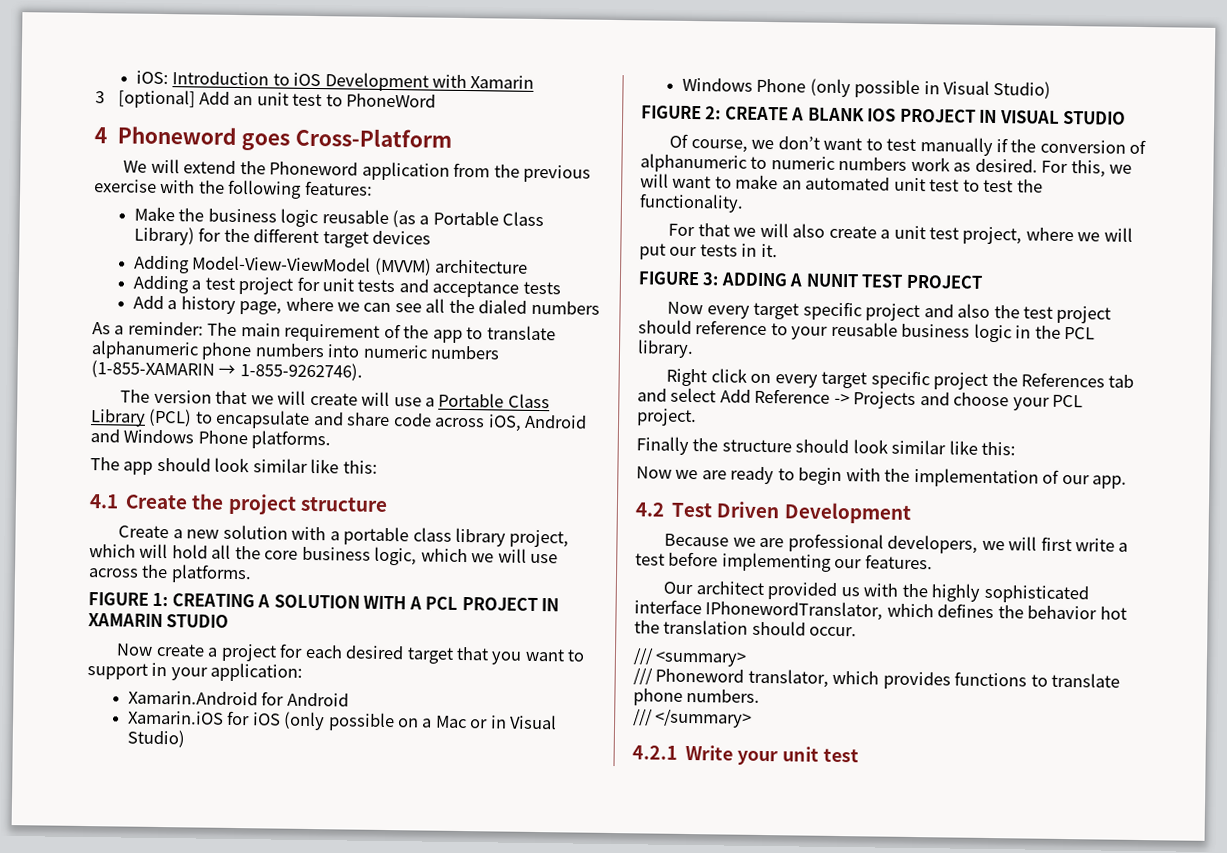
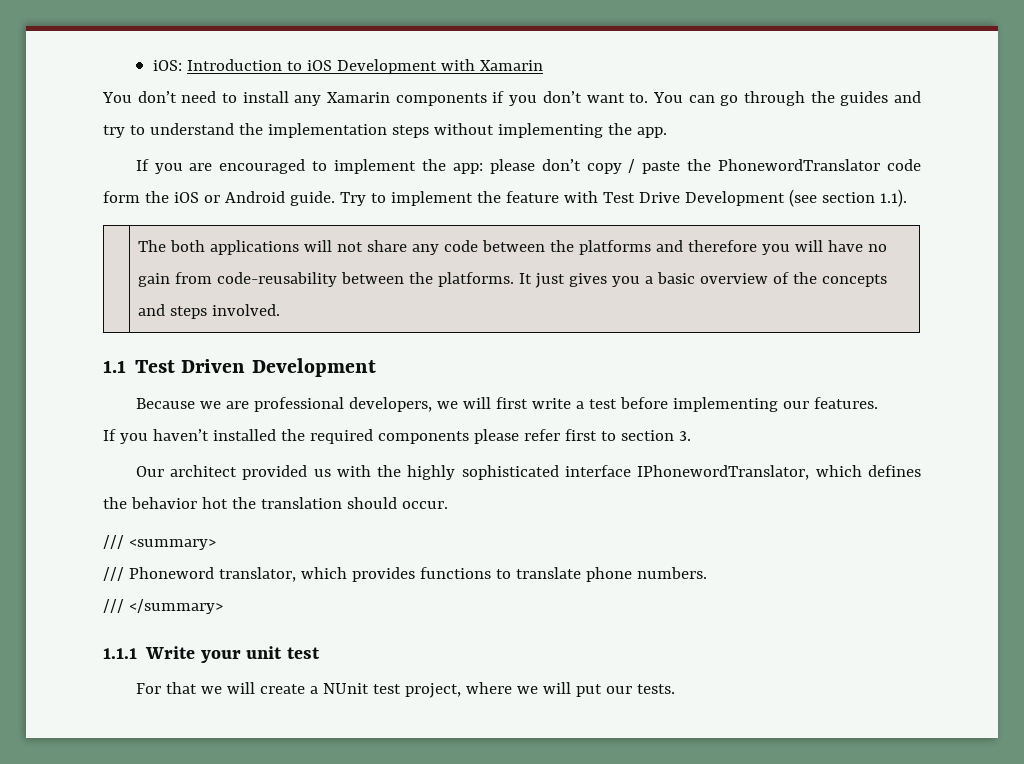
- 3 [optional] Add an unit test to PhoneWord
- 4 Phoneword goes Cross-Platform
- We will extend the Phoneword application from the previous exercise with the following features:
- Make the business logic reusable (as a Portable Class Library) for the different target devices
- Adding Model-View-ViewModel (MVVM) architecture
- Adding a test project for unit tests and acceptance tests
- Add a history page, where we can see all the dialed numbers
- As a reminder: The main requirement of the app to translate alphanumeric phone numbers into numeric numbers (1-855-XAMARIN → 1-855-9262746).
- The version that we will create will use a Portable Class Library (PCL) to encapsulate and share code across iOS, Android and Windows Phone platforms.
- The app should look similar like this:
- 4.1 Create the project structure
- Create a new solution with a portable class library project, which will hold all the core business logic, which we will use across the platforms.
- FIGURE 1: CREATING A SOLUTION WITH A PCL PROJECT IN XAMARIN STUDIO
- Now create a project for each desired target that you want to support in your application:
- Xamarin.Android for Android
- Xamarin.iOS for iOS (only possible on a Mac or in Visual Studio)
- Windows Phone (only possible in Visual Studio)
- FIGURE 2: CREATE A BLANK IOS PROJECT IN VISUAL STUDIO
- Of course, we don’t want to test manually if the conversion of alphanumeric to numeric numbers work as desired. For this, we will want to make an automated unit test to test the functionality.
- For that we will also create a unit test project, where we will put our tests in it.
- FIGURE 3: ADDING A NUNIT TEST PROJECT
- Now every target specific project and also the test project should reference to your reusable business logic in the PCL library.
- Right click on every target specific project the References tab and select Add Reference -> Projects and choose your PCL project.
- Finally the structure should look similar like this:
- Now we are ready to begin with the implementation of our app.
- 4.2 Test Driven Development
+ You don’t need to install any Xamarin components if you don’t want to. You can go through the guides and try to understand the implementation steps without implementing the app.
+ If you are encouraged to implement the app: please don’t copy / paste the PhonewordTranslator code form the iOS or Android guide. Try to implement the feature with Test Drive Development (see section 1.1).
+ | The both applications will not share any code between the platforms and therefore you will have no gain from code-reusability between the platforms. It just gives you a basic overview of the concepts and steps involved.
+ 1.1 Test Driven Development
+ If you haven’t installed the required components please refer first to section 3.
- 4.2.1 Write your unit test
+ 1.1.1 Write your unit test
+ For that we will create a NUnit test project, where we will put our tests.

